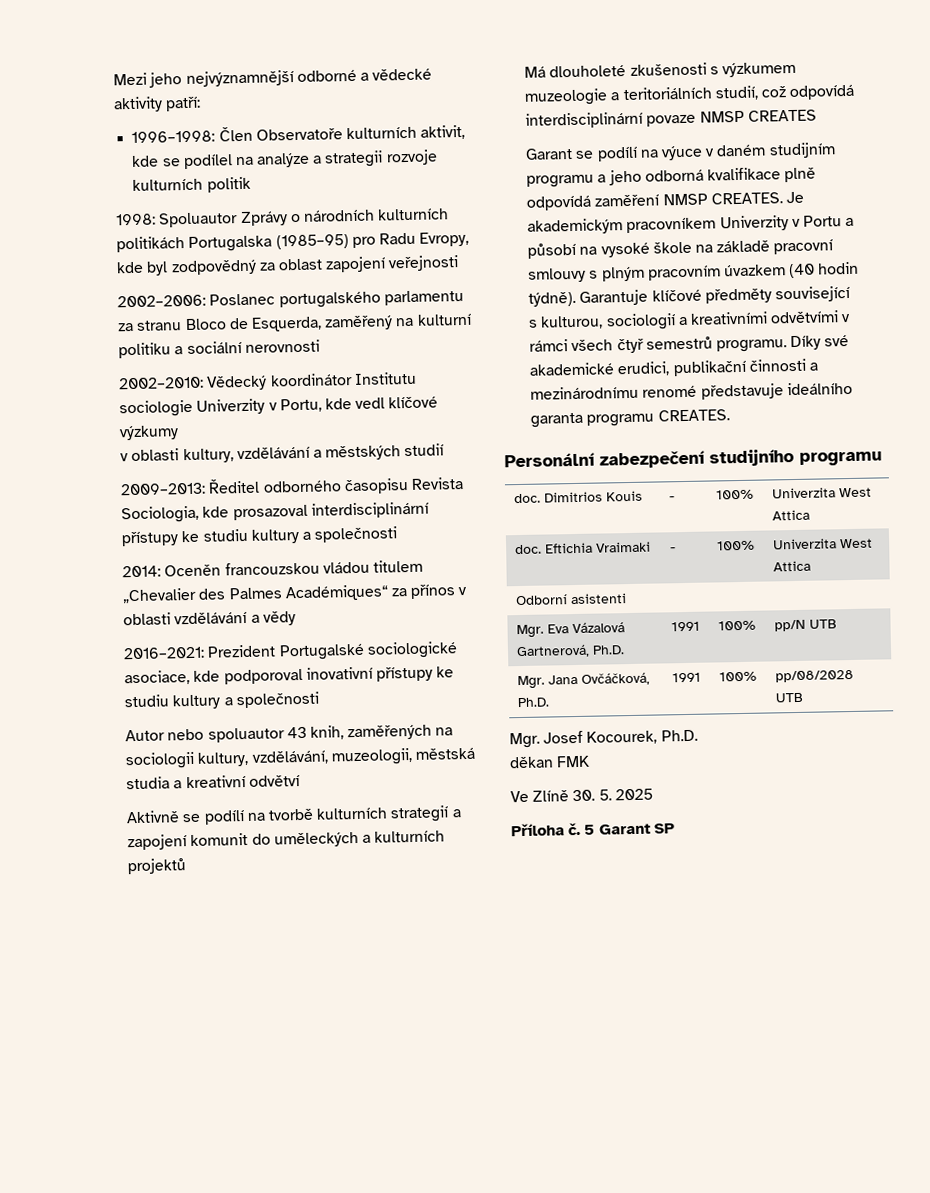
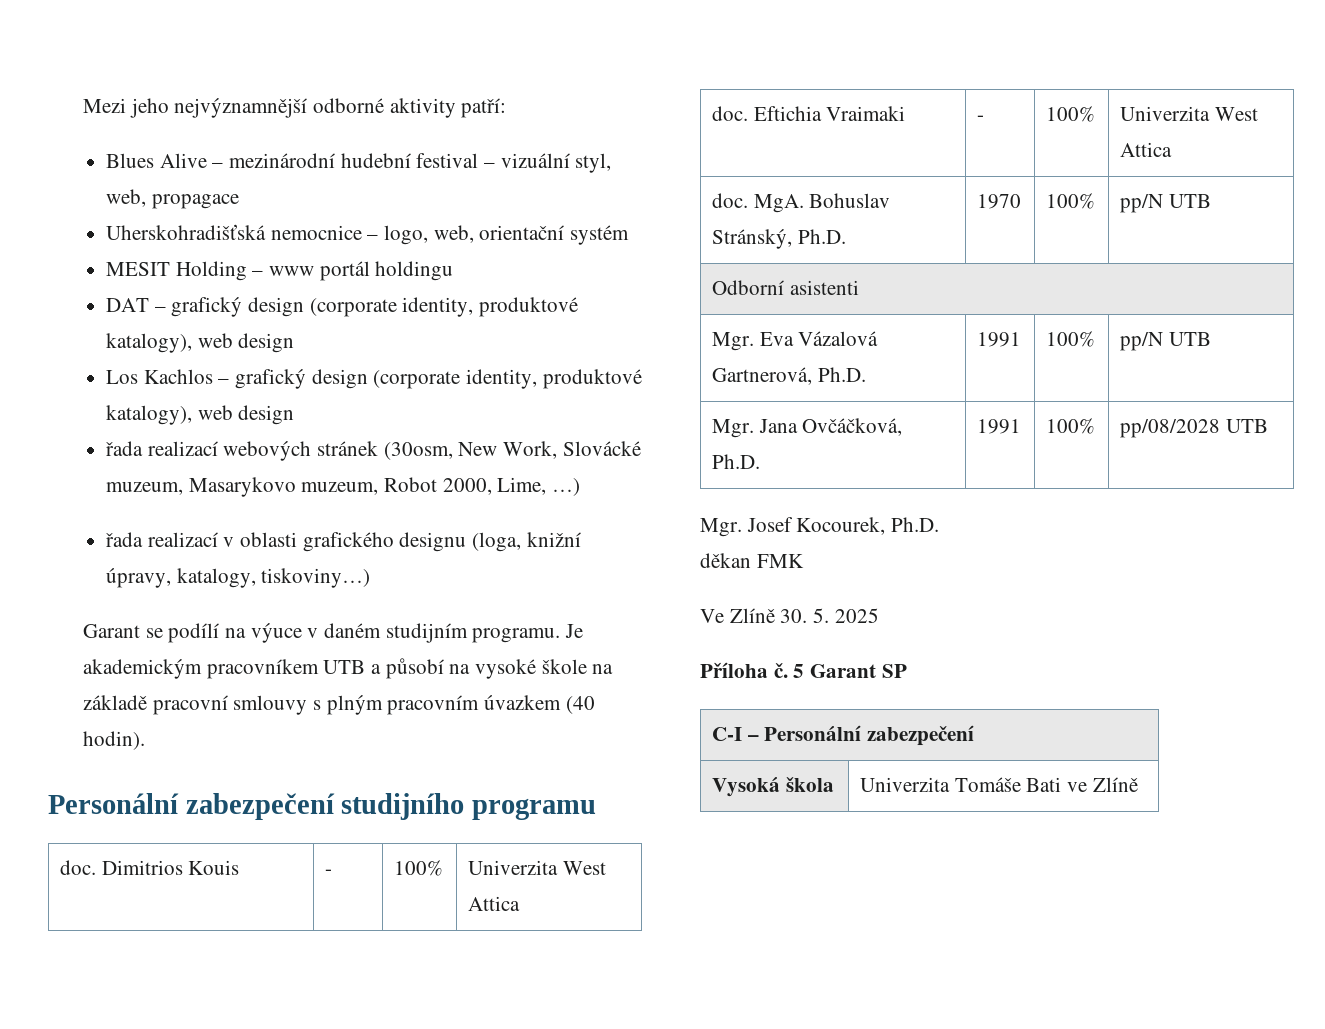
- Mezi jeho nejvýznamnější odborné a vědecké aktivity patří:
+ Mezi jeho nejvýznamnější odborné aktivity patří:
- 1996–1998: Člen Observatoře kulturních aktivit, kde se podílel na analýze a strategii rozvoje kulturních politik
- 1998: Spoluautor Zprávy o národních kulturních politikách Portugalska (1985–95) pro Radu Evropy, kde byl zodpovědný za oblast zapojení veřejnosti
- 2002–2006: Poslanec portugalského parlamentu za stranu Bloco de Esquerda, zaměřený na kulturní politiku a sociální nerovnosti
- 2002–2010: Vědecký koordinátor Institutu sociologie Univerzity v Portu, kde vedl klíčové výzkumy
- v oblasti kultury, vzdělávání a městských studií
- 2009–2013: Ředitel odborného časopisu Revista Sociologia, kde prosazoval interdisciplinární přístupy ke studiu kultury a společnosti
- 2014: Oceněn francouzskou vládou titulem „Chevalier des Palmes Académiques“ za přínos v oblasti vzdělávání a vědy
- 2016–2021: Prezident Portugalské sociologické asociace, kde podporoval inovativní přístupy ke studiu kultury a společnosti
- Autor nebo spoluautor 43 knih, zaměřených na sociologii kultury, vzdělávání, muzeologii, městská studia a kreativní odvětví
- Aktivně se podílí na tvorbě kulturních strategií a zapojení komunit do uměleckých a kulturních projektů
- Má dlouholeté zkušenosti s výzkumem muzeologie a teritoriálních studií, což odpovídá interdisciplinární povaze NMSP CREATES
+ Blues Alive – mezinárodní hudební festival – vizuální styl, web, propagace
+ Uherskohradišťská nemocnice – logo, web, orientační systém
+ MESIT Holding – www portál holdingu
+ DAT – grafický design (corporate identity, produktové katalogy), web design
+ Los Kachlos – grafický design (corporate identity, produktové katalogy), web design
+ řada realizací webových stránek (30osm, New Work, Slovácké muzeum, Masarykovo muzeum, Robot 2000, Lime, …)
+ řada realizací v oblasti grafického designu (loga, knižní úpravy, katalogy, tiskoviny…)
- Garant se podílí na výuce v daném studijním programu a jeho odborná kvalifikace plně odpovídá zaměření NMSP CREATES. Je akademickým pracovníkem Univerzity v Portu a působí na vysoké škole na základě pracovní smlouvy s plným pracovním úvazkem (40 hodin týdně). Garantuje klíčové předměty související
- s kulturou, sociologií a kreativními odvětvími v rámci všech čtyř semestrů programu. Díky své akademické erudici, publikační činnosti a mezinárodnímu renomé představuje ideálního garanta programu CREATES.
+ Garant se podílí na výuce v daném studijním programu. Je akademickým pracovníkem UTB a působí na vysoké škole na základě pracovní smlouvy s plným pracovním úvazkem (40 hodin).
+ doc. MgA. Bohuslav Stránský, Ph.D. | 1970 | 100% | pp/N UTB
+ C-I – Personální zabezpečení
+ Vysoká škola | Univerzita Tomáše Bati ve Zlíně

